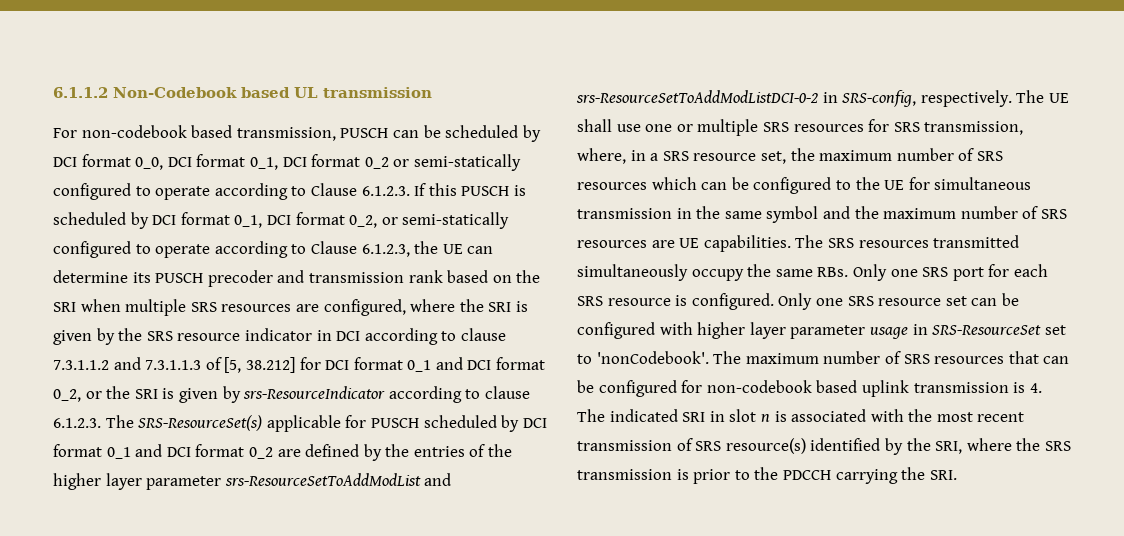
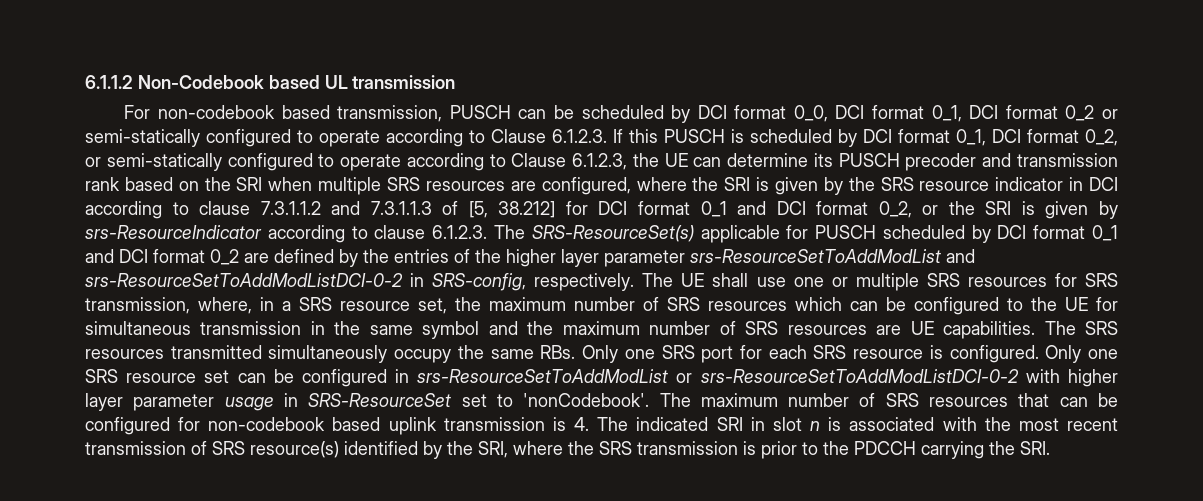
- Only one SRS resource set can be configured with higher layer parameter usage in SRS-ResourceSet set to 'nonCodebook'.
+ Only one SRS resource set can be configured in srs-ResourceSetToAddModList or srs-ResourceSetToAddModListDCI-0-2 with higher layer parameter usage in SRS-ResourceSet set to 'nonCodebook'.

